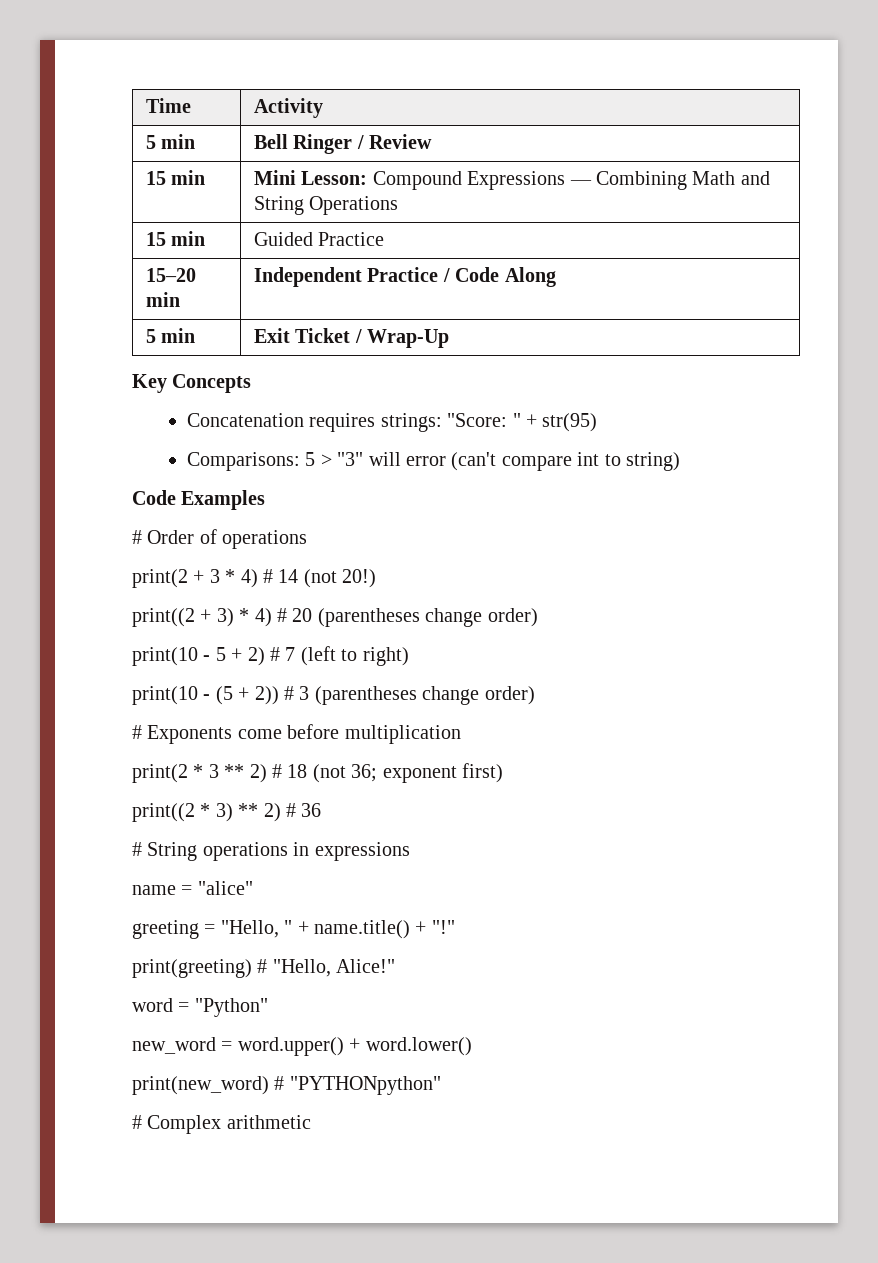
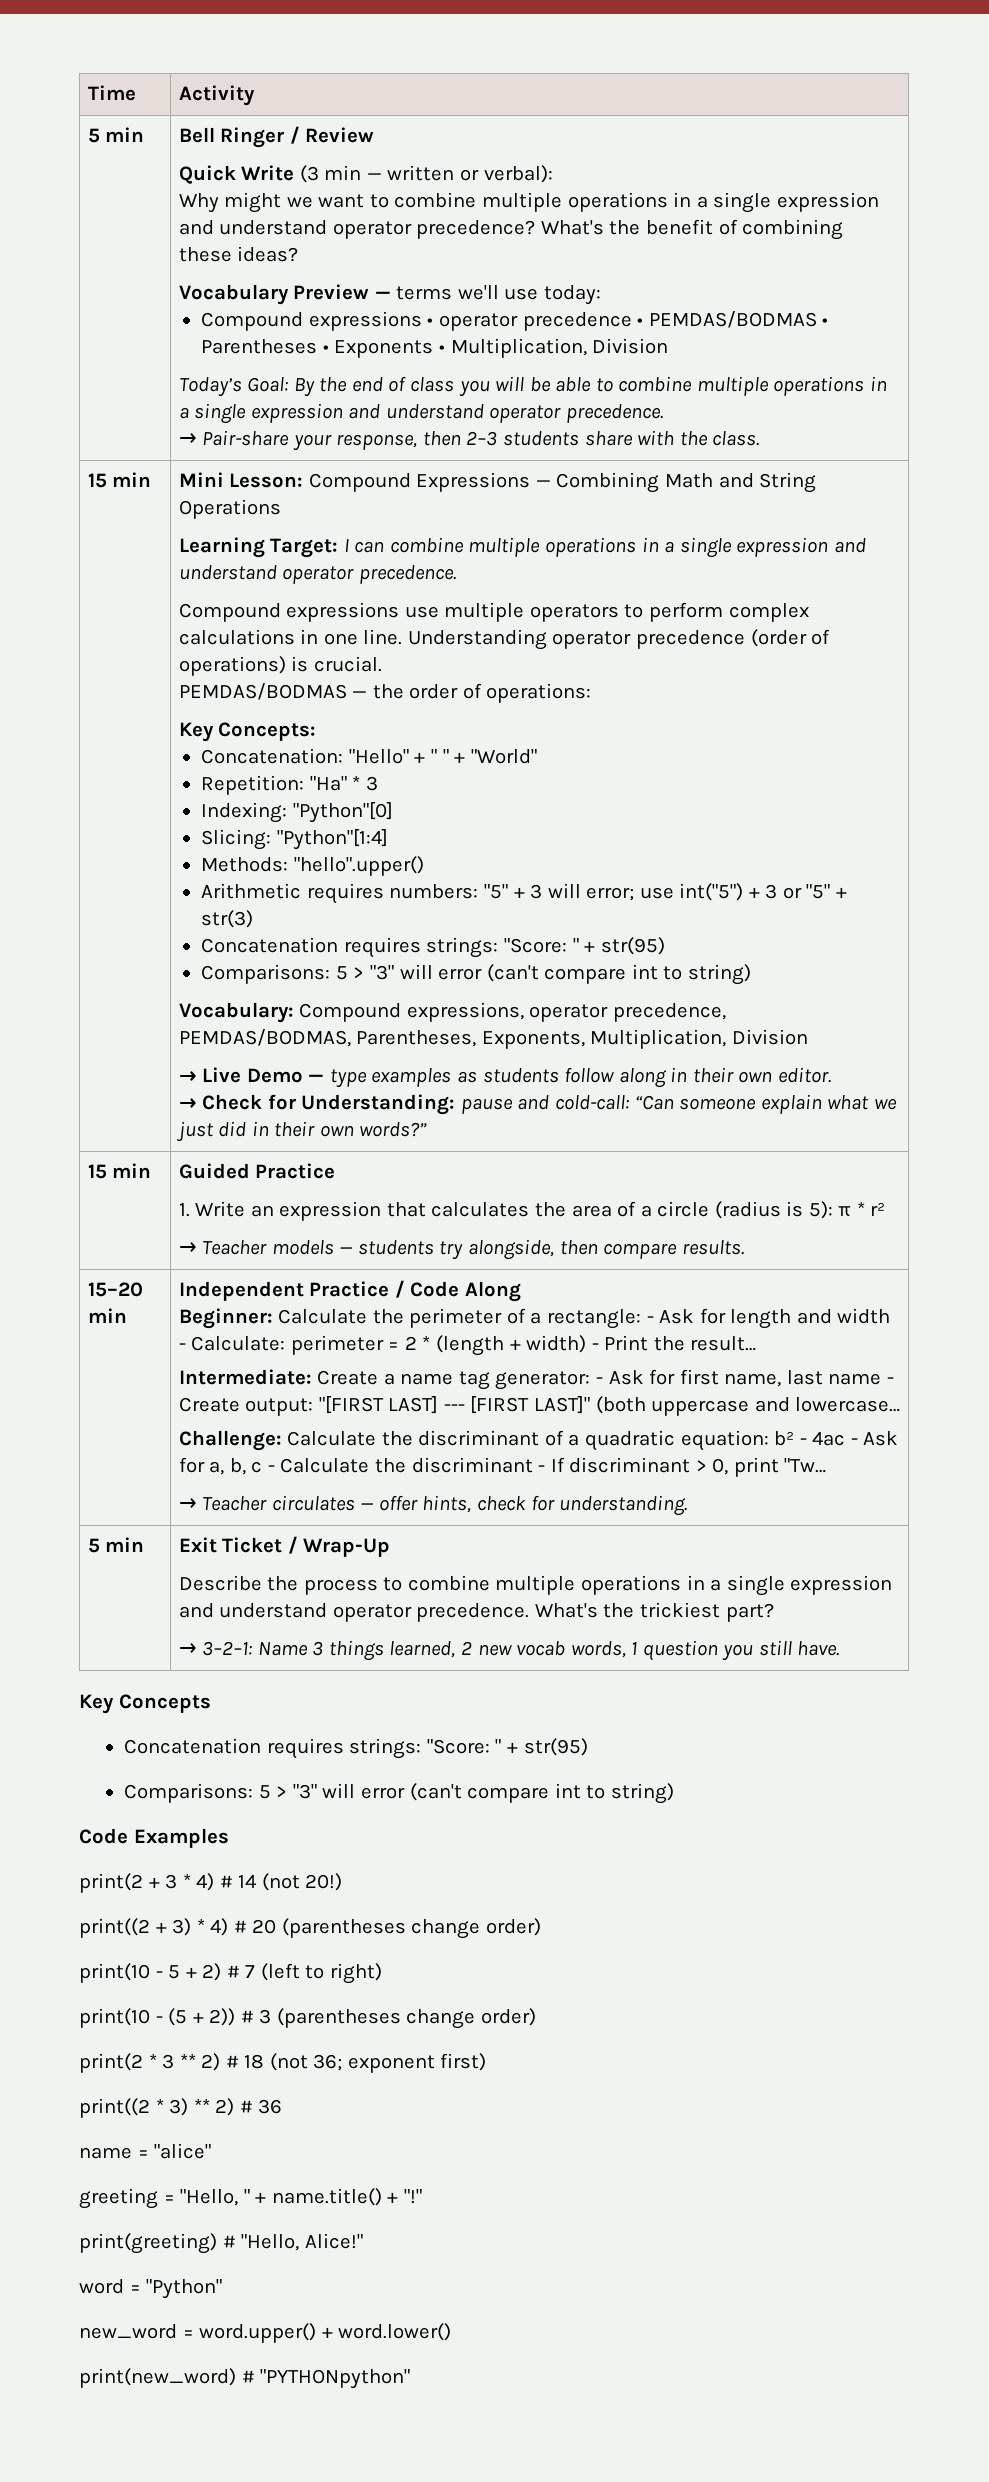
+ Quick Write (3 min — written or verbal):
+ Why might we want to combine multiple operations in a single expression and understand operator precedence? What's the benefit of combining these ideas?
+ Vocabulary Preview — terms we'll use today:
+ Compound expressions • operator precedence • PEMDAS/BODMAS • Parentheses • Exponents • Multiplication, Division
+ Today’s Goal: By the end of class you will be able to combine multiple operations in a single expression and understand operator precedence.
+ → Pair-share your response, then 2–3 students share with the class.
+ Learning Target: I can combine multiple operations in a single expression and understand operator precedence.
+ Compound expressions use multiple operators to perform complex calculations in one line. Understanding operator precedence (order of operations) is crucial.
+ PEMDAS/BODMAS — the order of operations:
+ Key Concepts:
+ Concatenation: "Hello" + " " + "World"
+ Repetition: "Ha" * 3
+ Indexing: "Python"[0]
+ Slicing: "Python"[1:4]
+ Methods: "hello".upper()
+ Arithmetic requires numbers: "5" + 3 will error; use int("5") + 3 or "5" + str(3)
+ Concatenation requires strings: "Score: " + str(95)
+ Comparisons: 5 > "3" will error (can't compare int to string)
+ Vocabulary: Compound expressions, operator precedence, PEMDAS/BODMAS, Parentheses, Exponents, Multiplication, Division
+ → Live Demo — type examples as students follow along in their own editor.
+ → Check for Understanding: pause and cold-call: “Can someone explain what we just did in their own words?”
  15 min | Guided Practice
+ 1. Write an expression that calculates the area of a circle (radius is 5): π * r²
+ → Teacher models — students try alongside, then compare results.
+ Beginner: Calculate the perimeter of a rectangle: - Ask for length and width - Calculate: perimeter = 2 * (length + width) - Print the result…
+ Intermediate: Create a name tag generator: - Ask for first name, last name - Create output: "[FIRST LAST] --- [FIRST LAST]" (both uppercase and lowercase…
+ Challenge: Calculate the discriminant of a quadratic equation: b² - 4ac - Ask for a, b, c - Calculate the discriminant - If discriminant > 0, print "Tw…
+ → Teacher circulates — offer hints, check for understanding.
  5 min | Exit Ticket / Wrap-Up
+ Describe the process to combine multiple operations in a single expression and understand operator precedence. What's the trickiest part?
+ → 3–2–1: Name 3 things learned, 2 new vocab words, 1 question you still have.
- # Order of operations
- # Exponents come before multiplication
- # String operations in expressions
- # Complex arithmetic

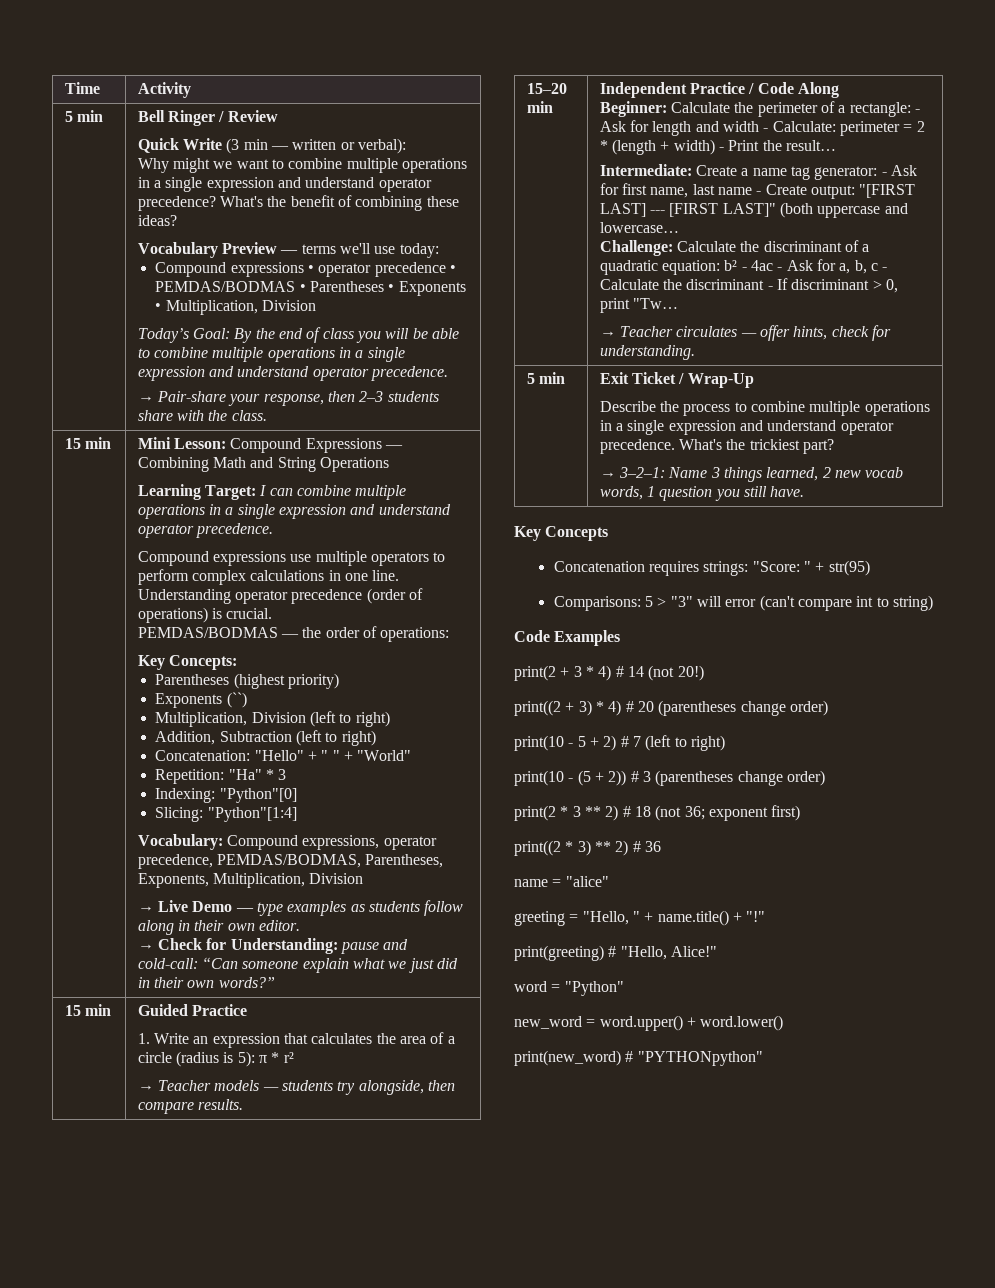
+ Parentheses (highest priority)
+ Exponents (``)
+ Multiplication, Division (left to right)
+ Addition, Subtraction (left to right)
- Methods: "hello".upper()
- Arithmetic requires numbers: "5" + 3 will error; use int("5") + 3 or "5" + str(3)
- Concatenation requires strings: "Score: " + str(95)
- Comparisons: 5 > "3" will error (can't compare int to string)

